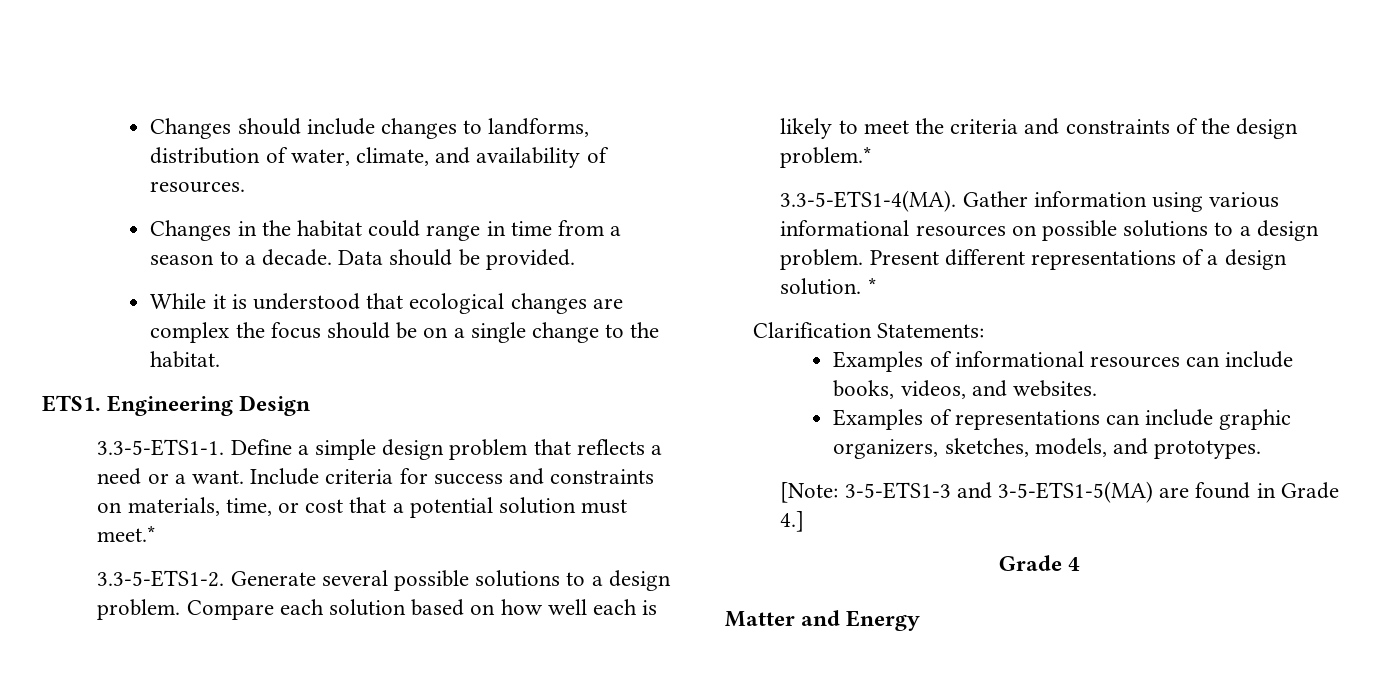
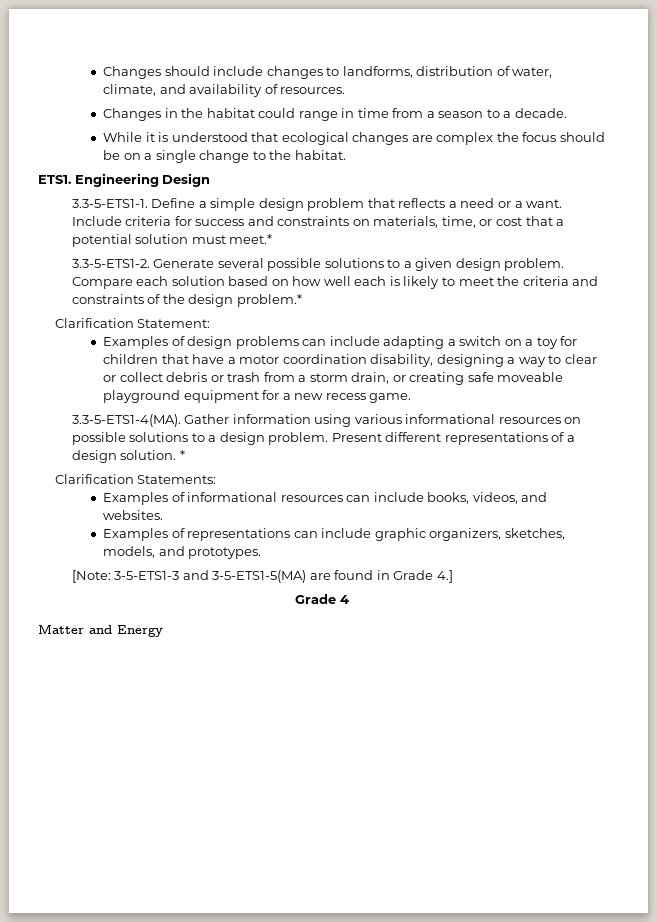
- Data should be provided.
- 3.3-5-ETS1-2. Generate several possible solutions to a design problem.
+ 3.3-5-ETS1-2. Generate several possible solutions to a given design problem.
+ Clarification Statement:
+ Examples of design problems can include adapting a switch on a toy for children that have a motor coordination disability, designing a way to clear or collect debris or trash from a storm drain, or creating safe moveable playground equipment for a new recess game.

